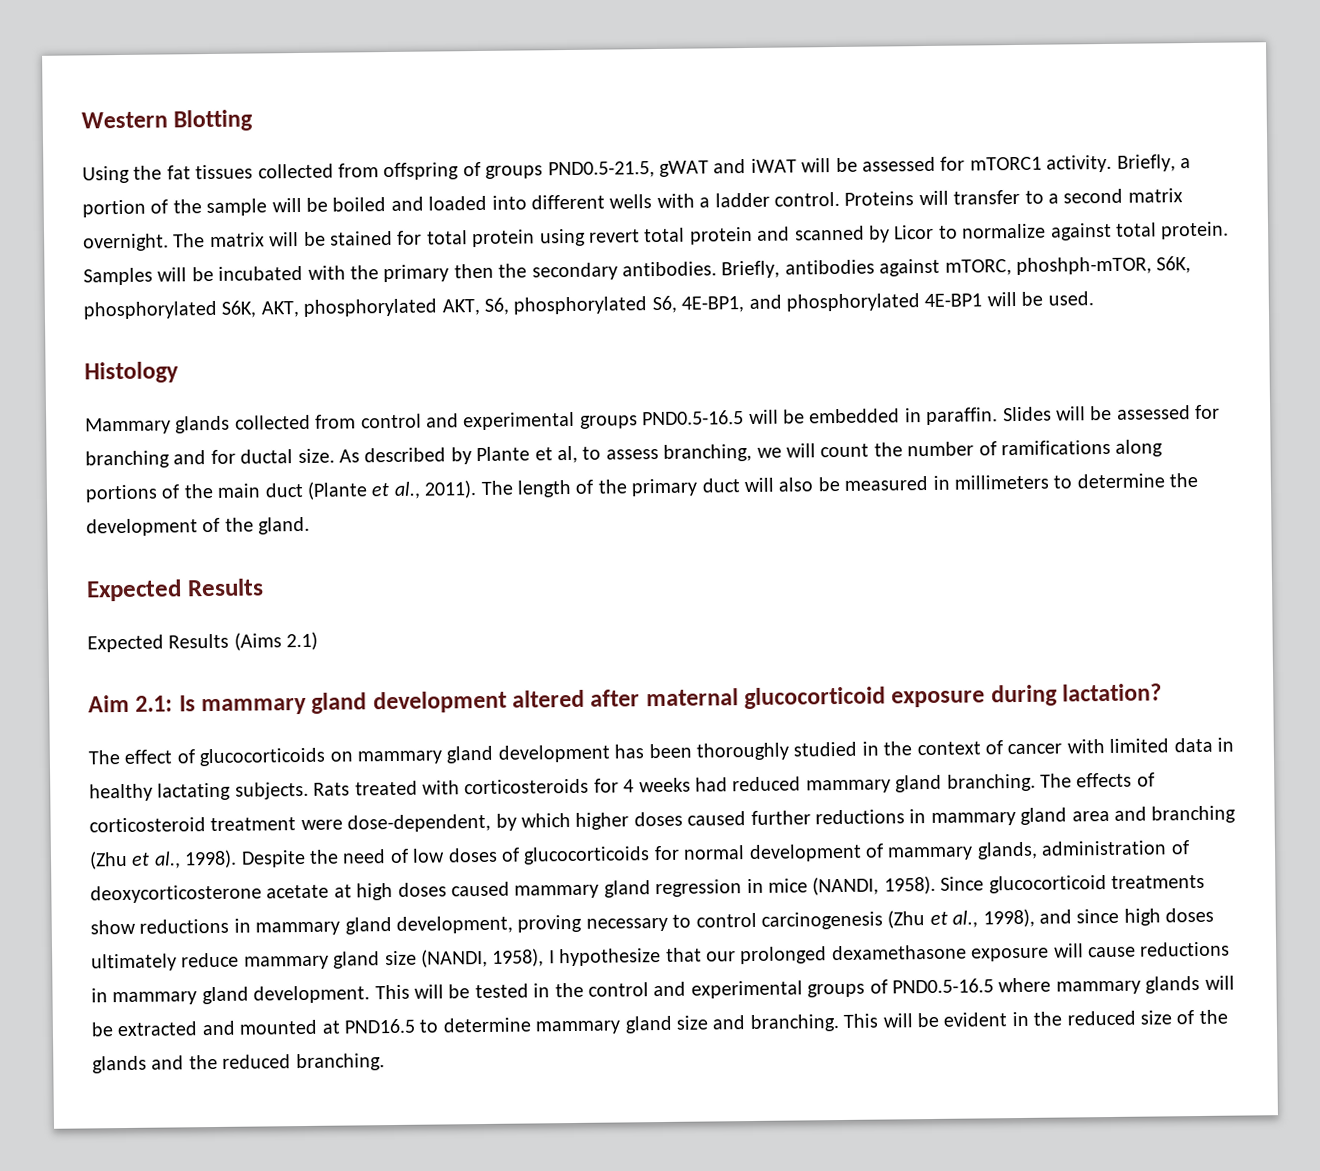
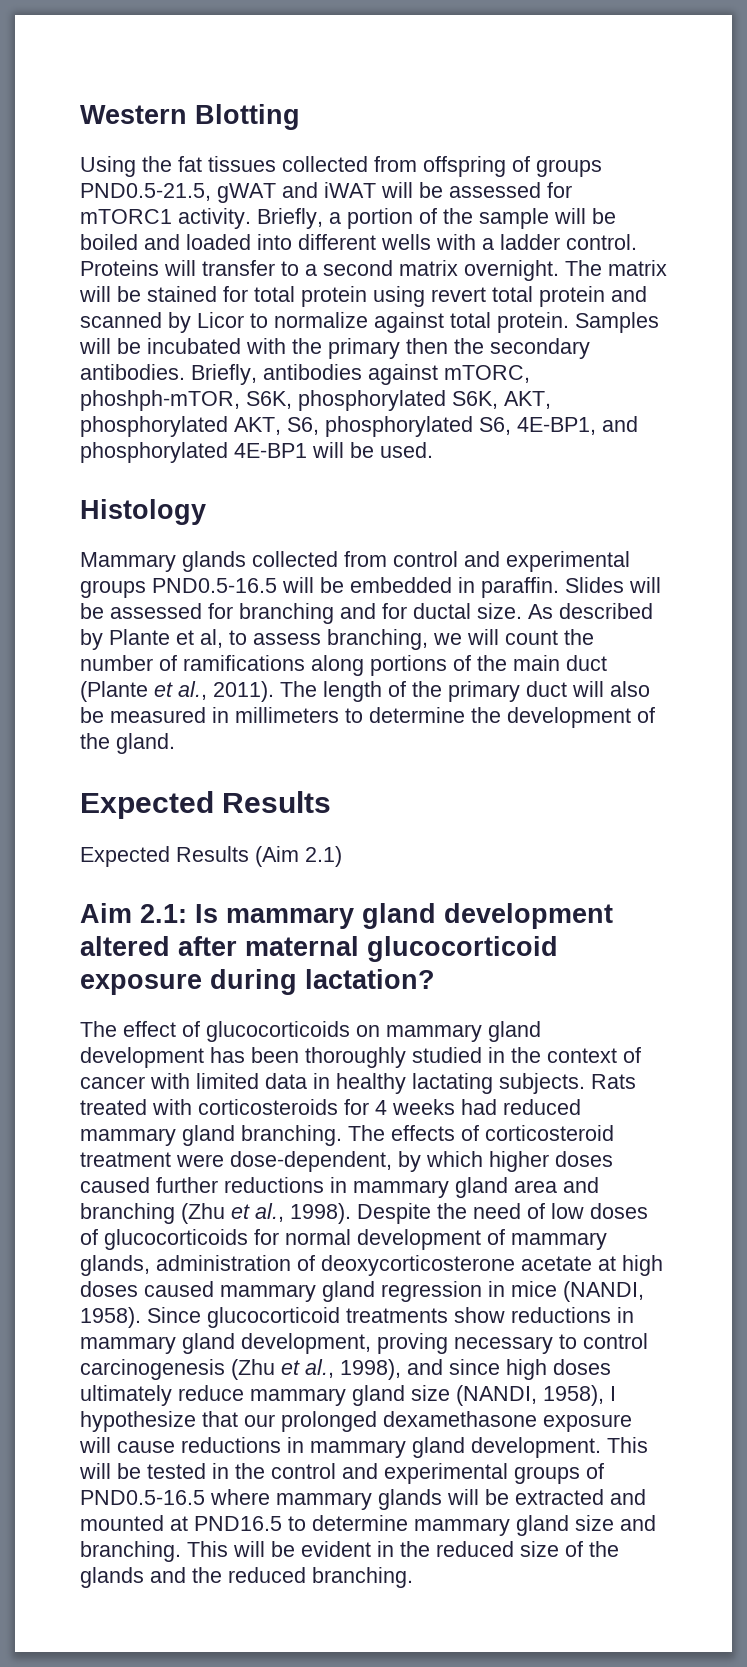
- Expected Results (Aims 2.1)
+ Expected Results (Aim 2.1)

